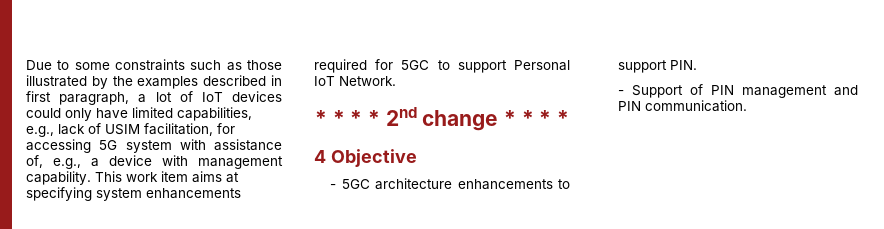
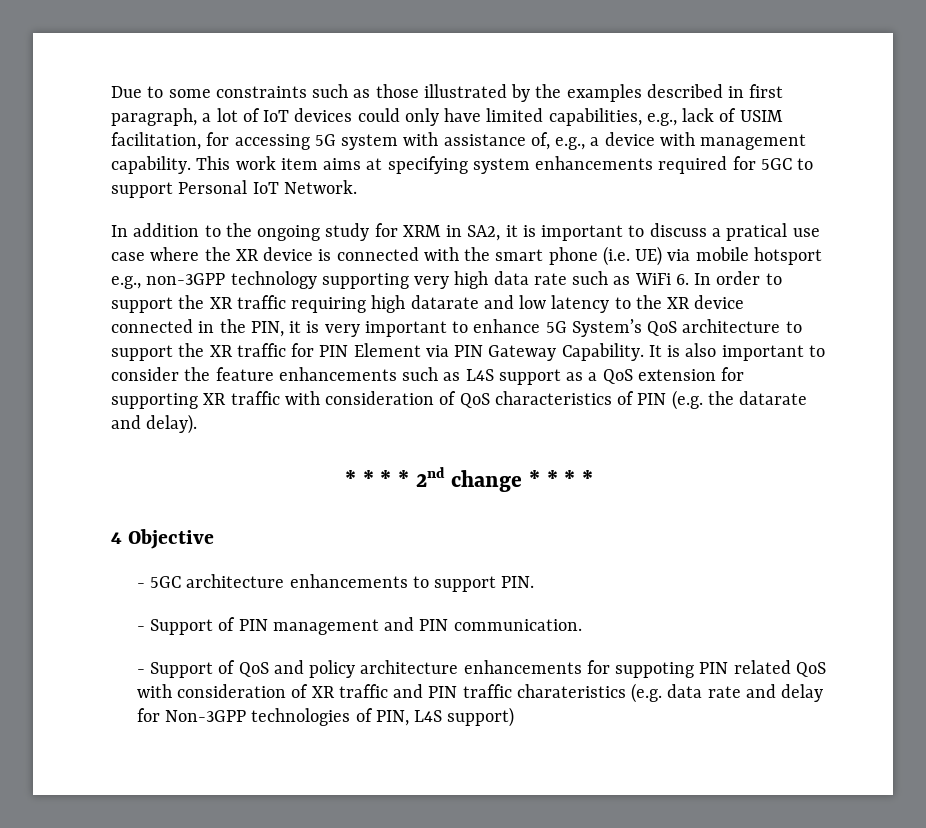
+ In addition to the ongoing study for XRM in SA2, it is important to discuss a pratical use case where the XR device is connected with the smart phone (i.e. UE) via mobile hotsport e.g., non-3GPP technology supporting very high data rate such as WiFi 6. In order to support the XR traffic requiring high datarate and low latency to the XR device connected in the PIN, it is very important to enhance 5G System’s QoS architecture to support the XR traffic for PIN Element via PIN Gateway Capability. It is also important to consider the feature enhancements such as L4S support as a QoS extension for supporting XR traffic with consideration of QoS characteristics of PIN (e.g. the datarate and delay).
+ - Support of QoS and policy architecture enhancements for suppoting PIN related QoS with consideration of XR traffic and PIN traffic charateristics (e.g. data rate and delay for Non-3GPP technologies of PIN, L4S support)

